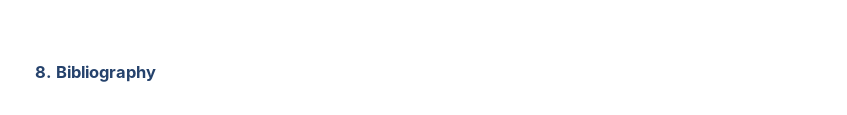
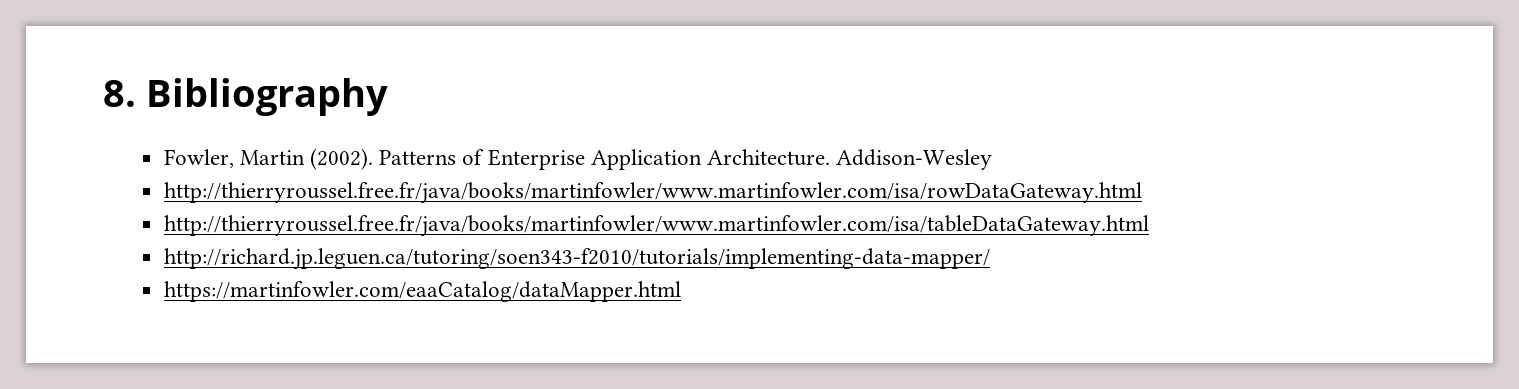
+ Fowler, Martin (2002). Patterns of Enterprise Application Architecture. Addison-Wesley
+ http://thierryroussel.free.fr/java/books/martinfowler/www.martinfowler.com/isa/rowDataGateway.html
+ http://thierryroussel.free.fr/java/books/martinfowler/www.martinfowler.com/isa/tableDataGateway.html
+ http://richard.jp.leguen.ca/tutoring/soen343-f2010/tutorials/implementing-data-mapper/
+ https://martinfowler.com/eaaCatalog/dataMapper.html

